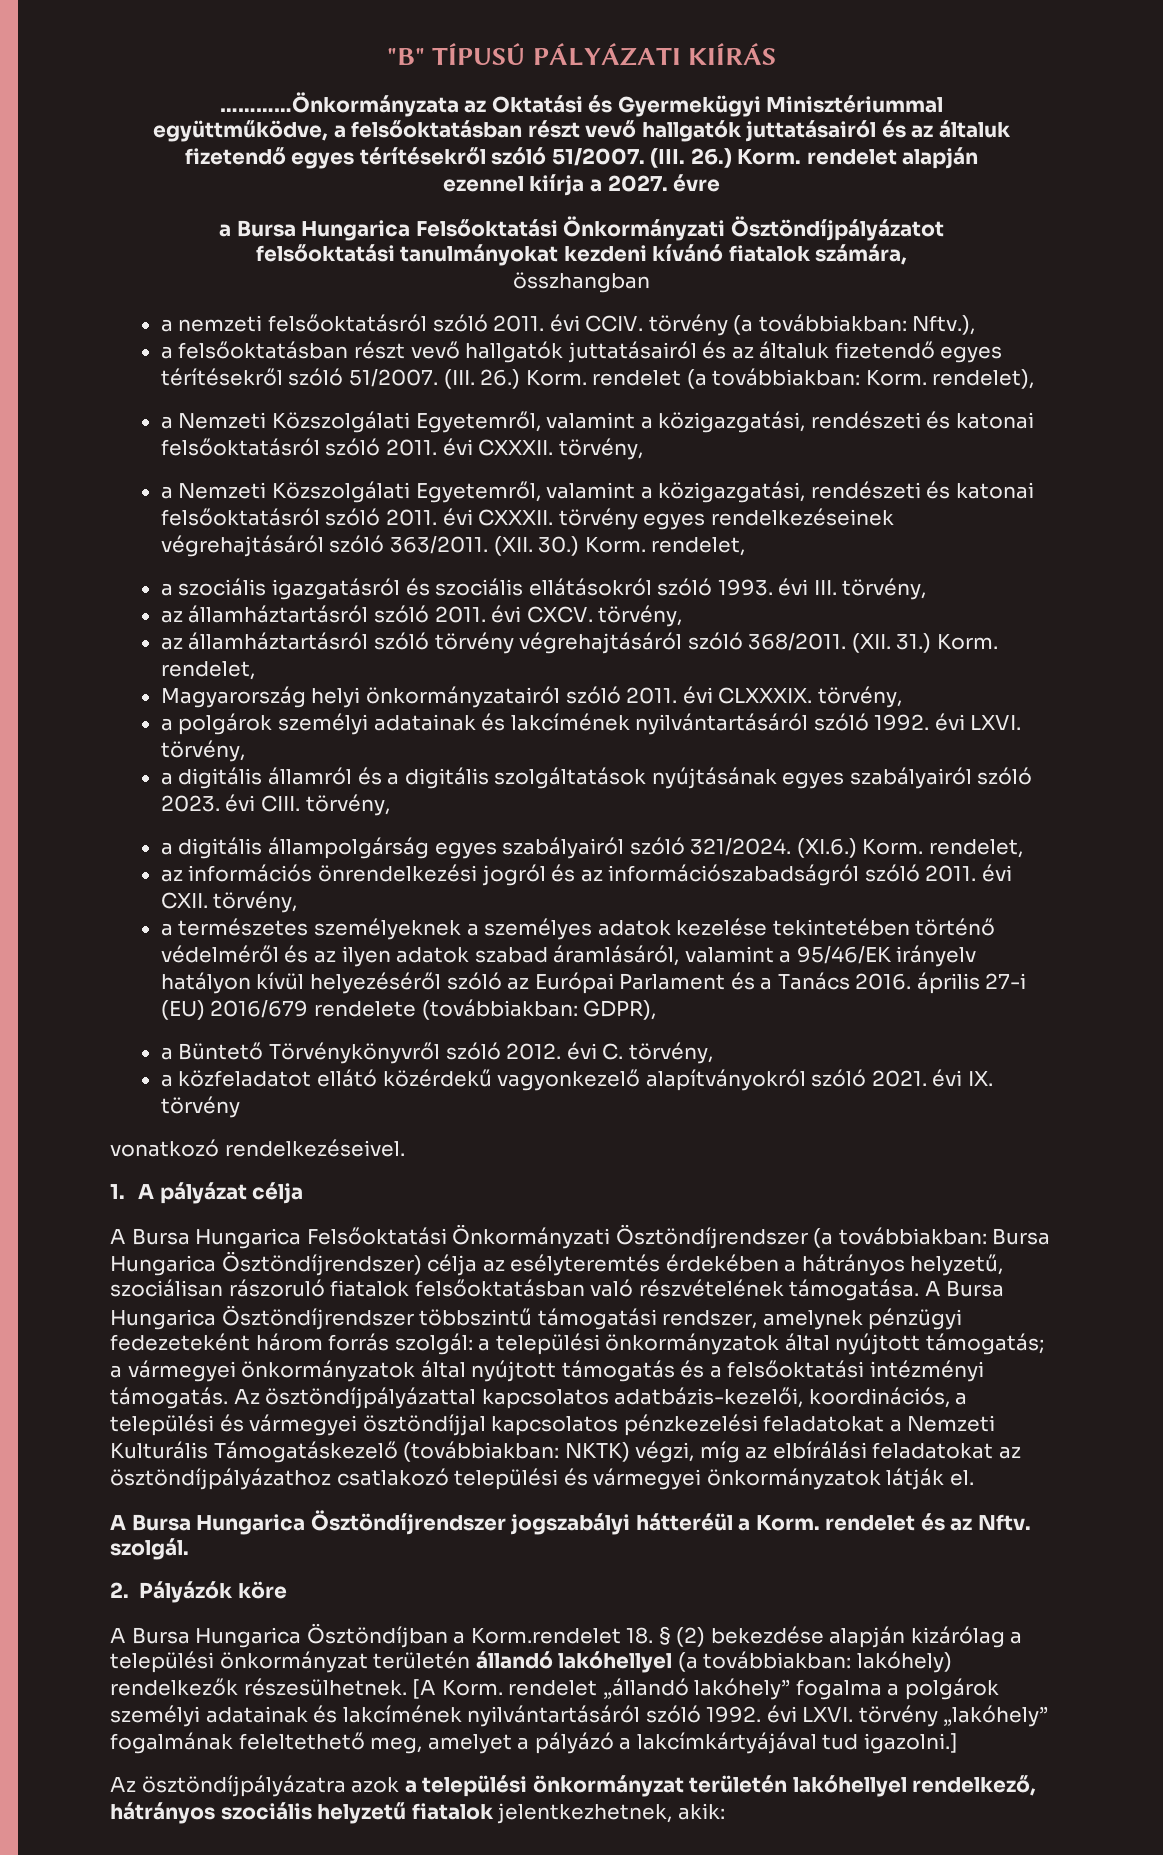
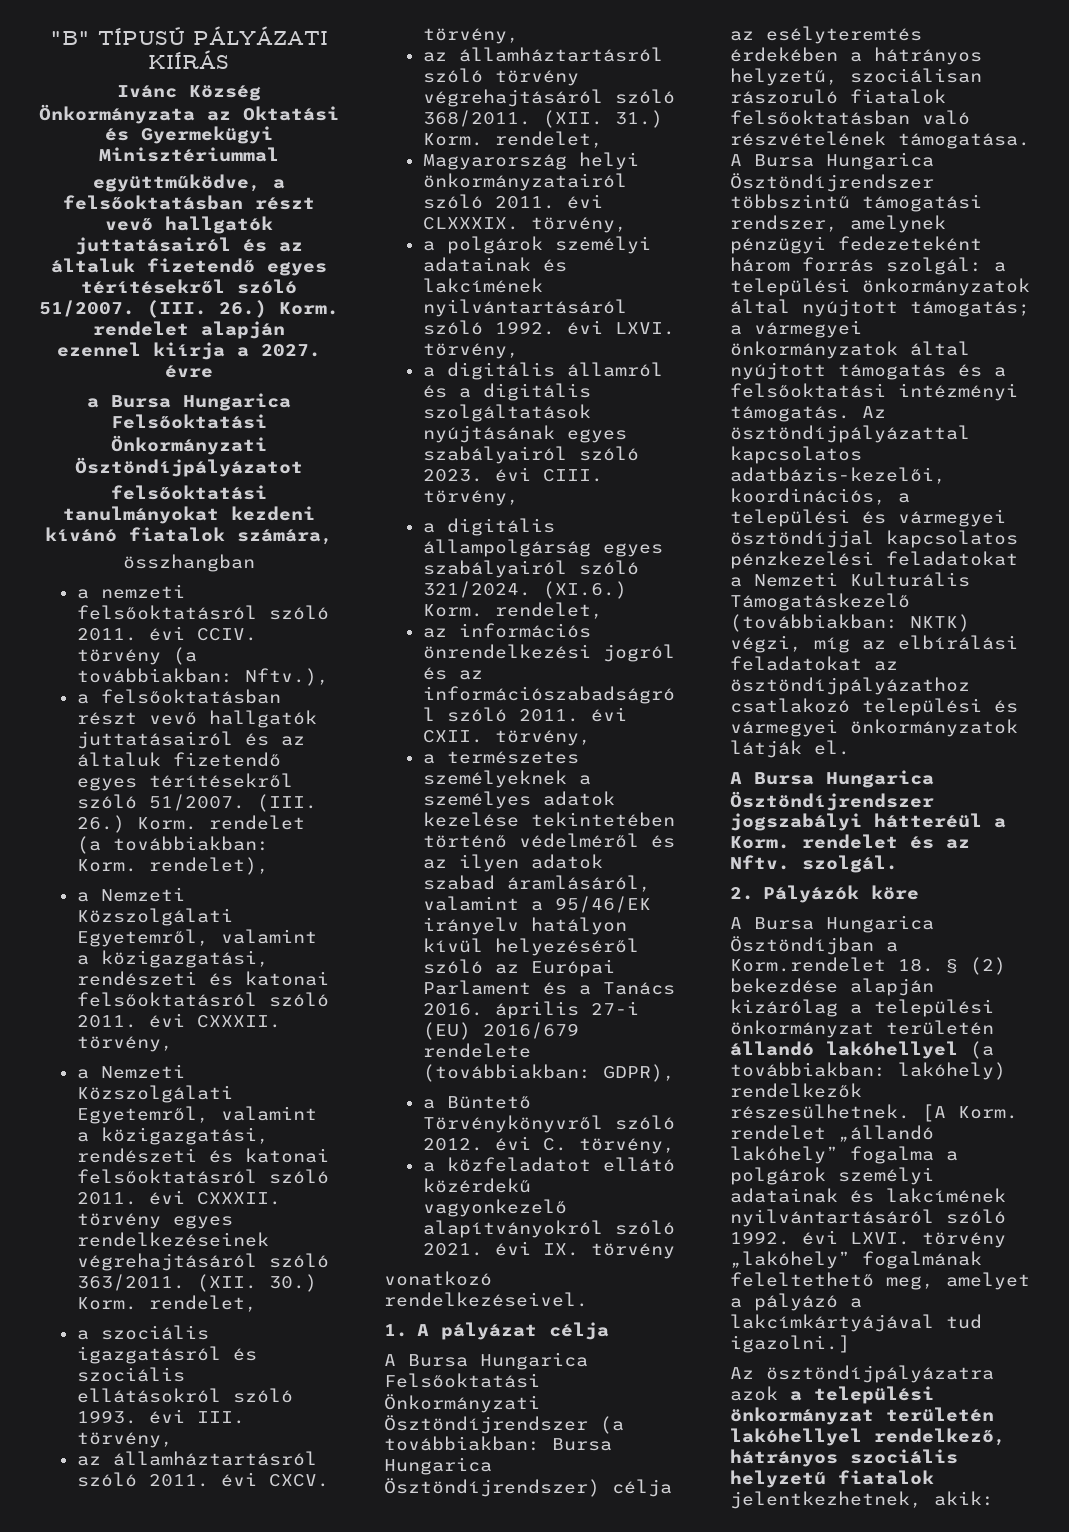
- …………Önkormányzata az Oktatási és Gyermekügyi Minisztériummal
+ Ivánc Község Önkormányzata az Oktatási és Gyermekügyi Minisztériummal

